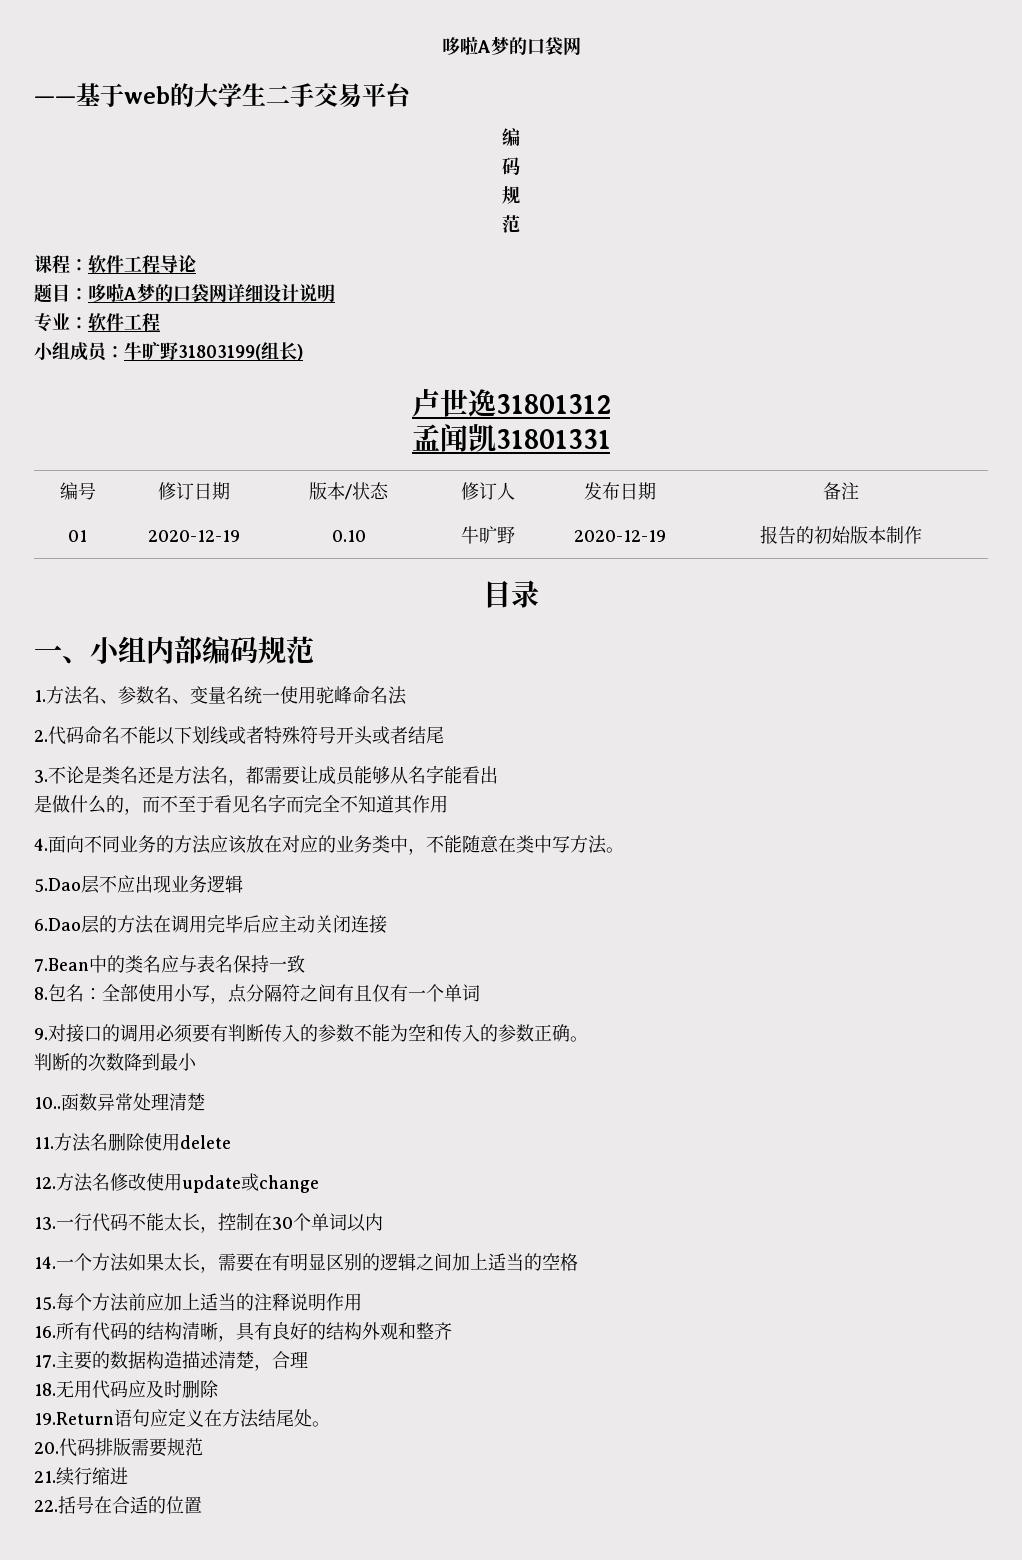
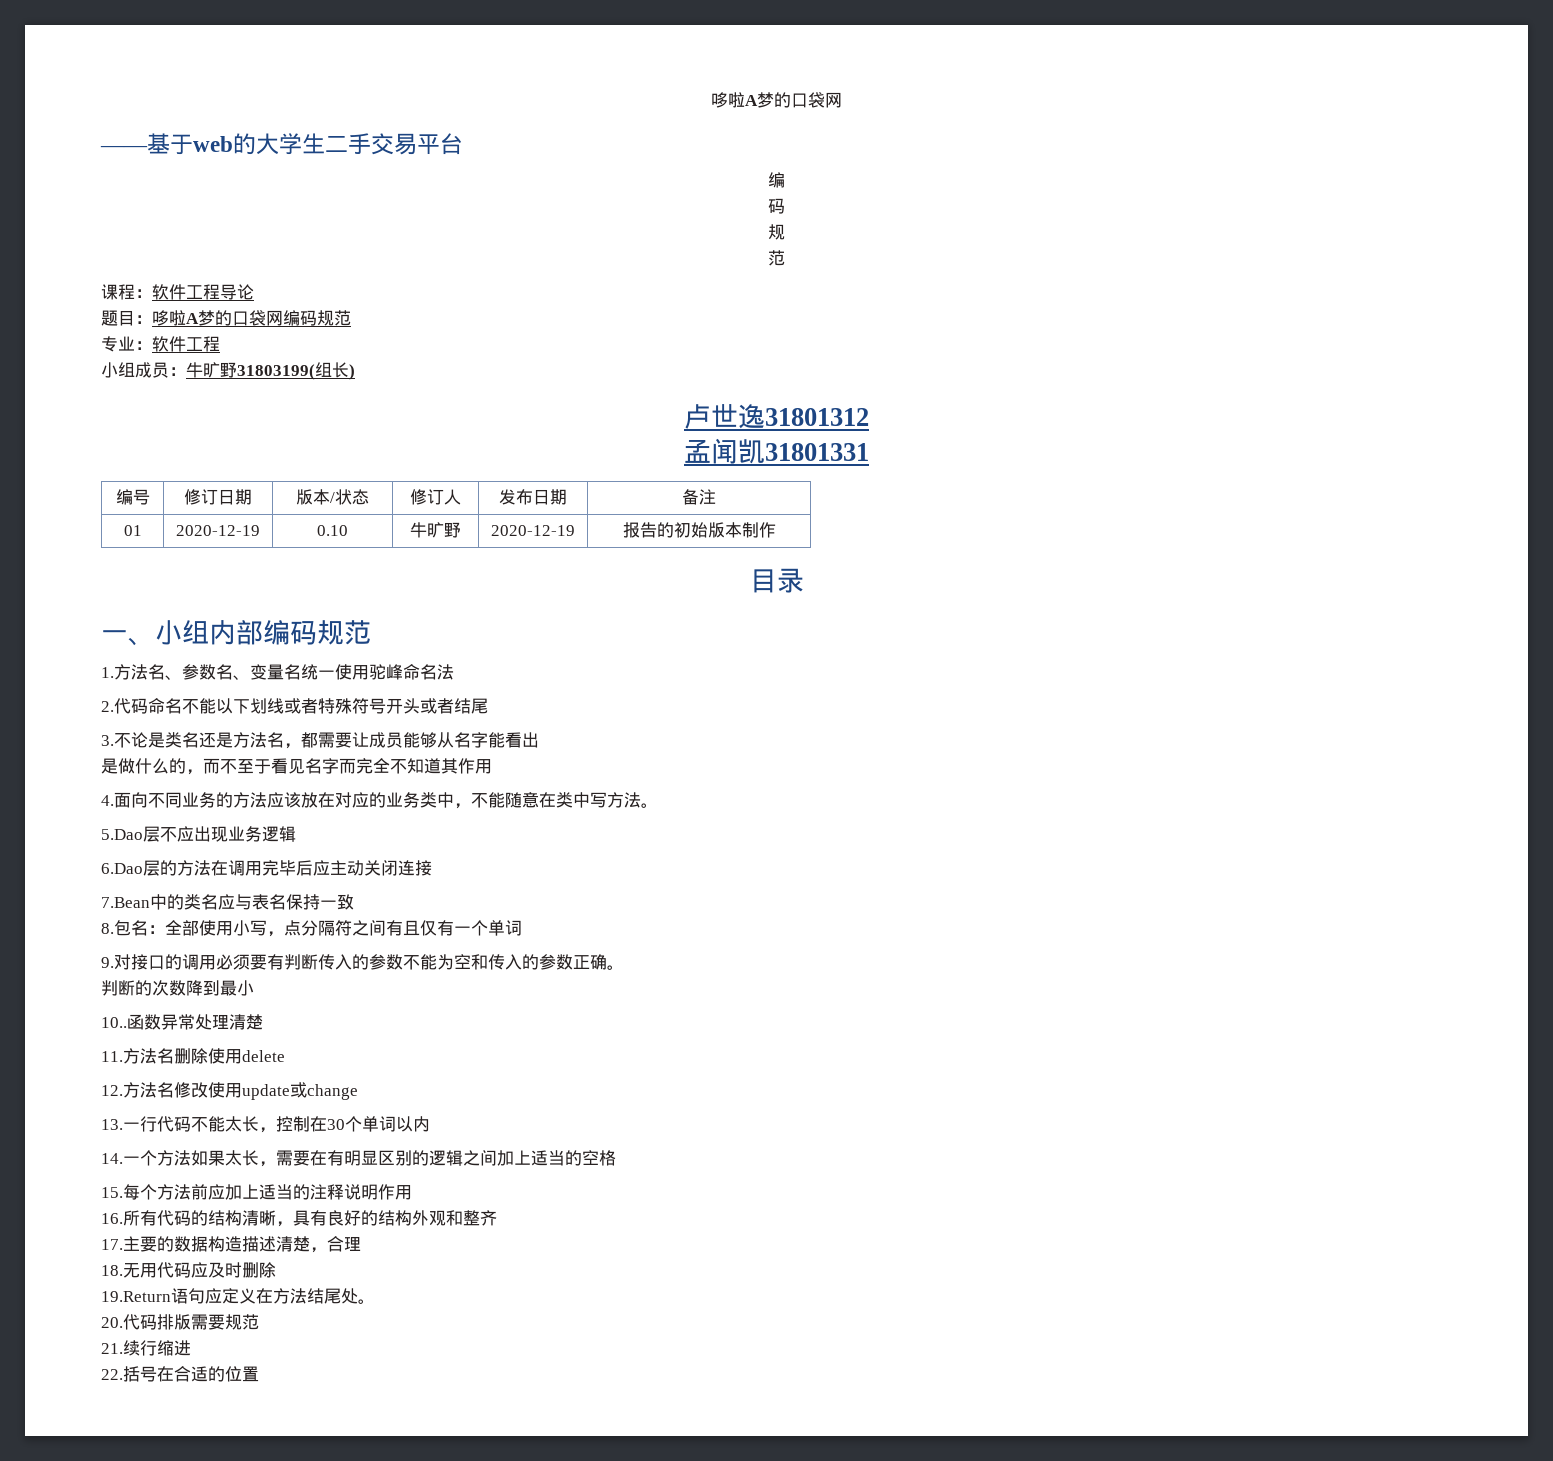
- 题目：哆啦A梦的口袋网详细设计说明
+ 题目：哆啦A梦的口袋网编码规范

